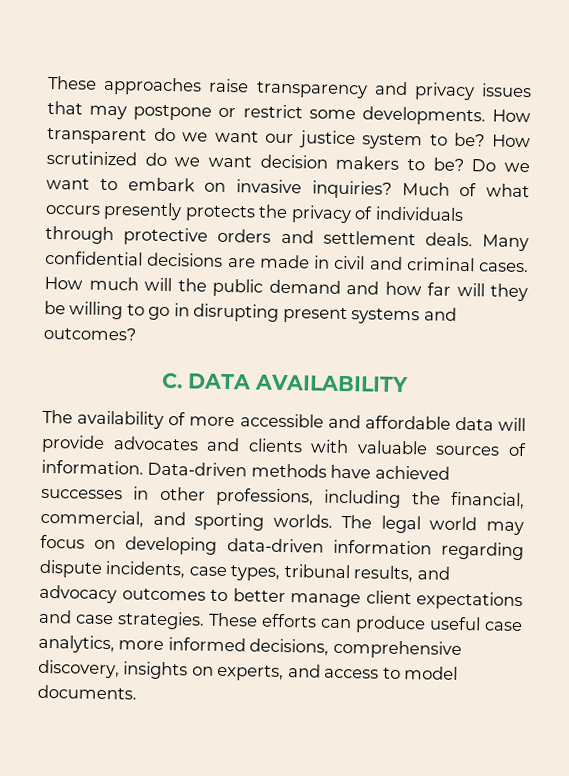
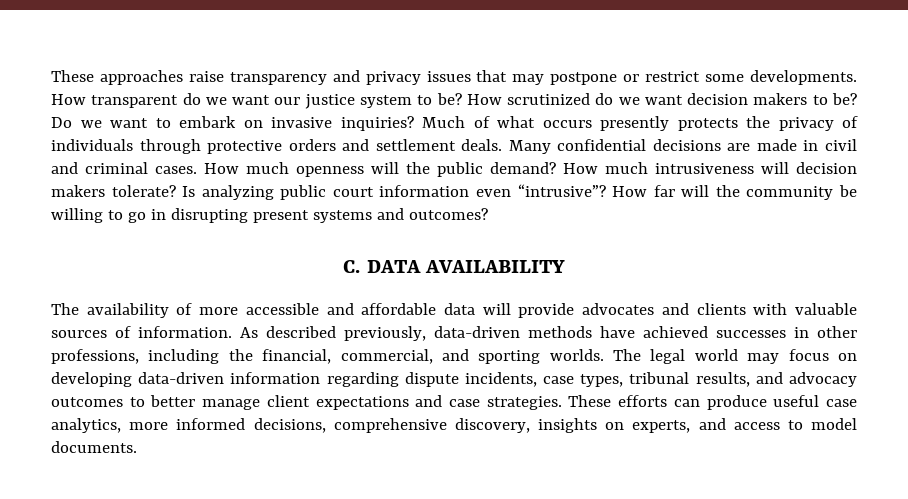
- How much will the public demand and how far will they be willing to go in disrupting present systems and outcomes?
+ How much openness will the public demand? How much intrusiveness will decision makers tolerate? Is analyzing public court information even “intrusive”? How far will the community be willing to go in disrupting present systems and outcomes?
- Data-driven methods have achieved successes in other professions, including the financial, commercial, and sporting worlds.
+ As described previously, data-driven methods have achieved successes in other professions, including the financial, commercial, and sporting worlds.

